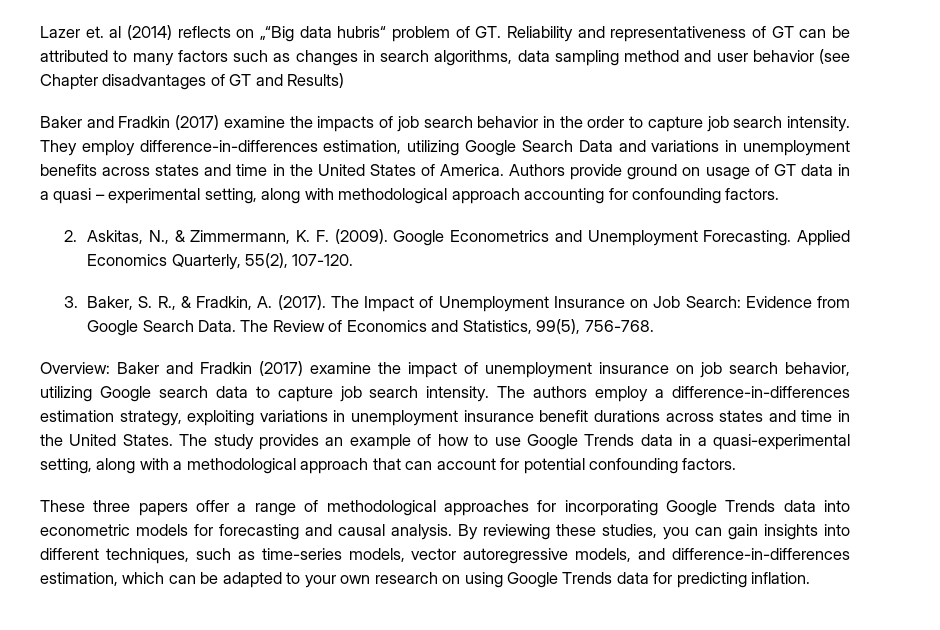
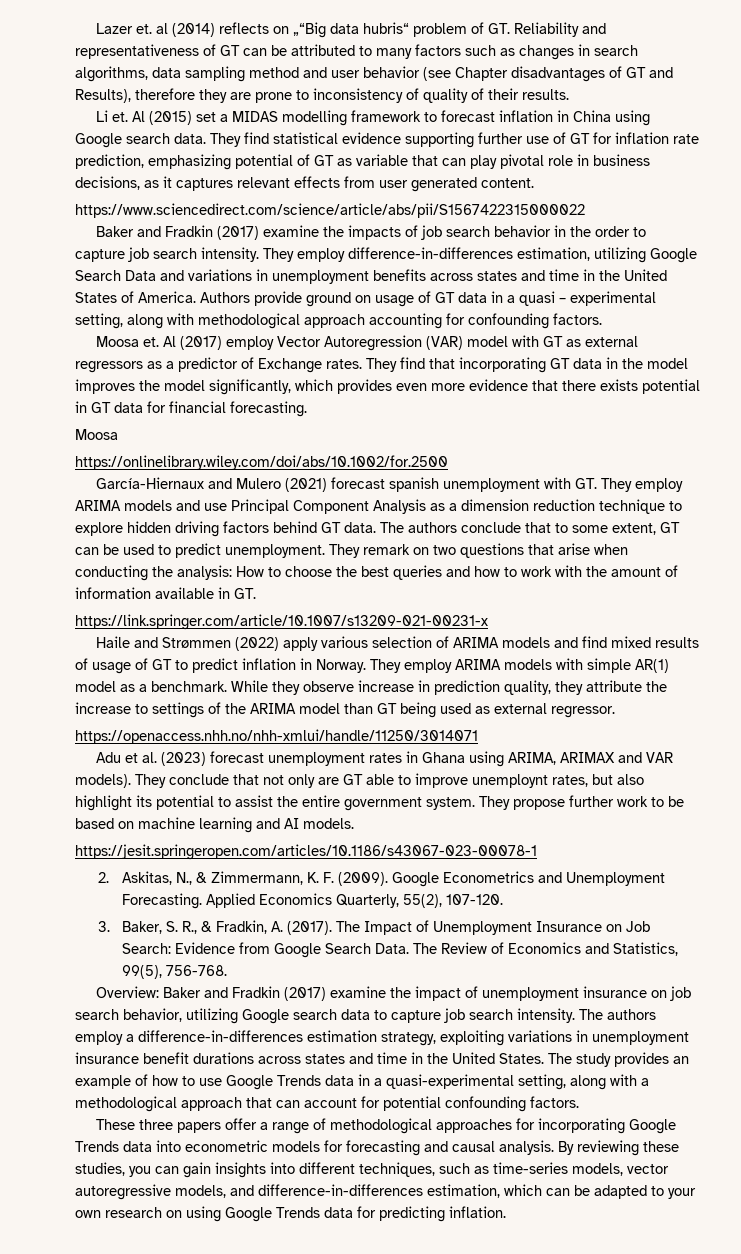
- Lazer et. al (2014) reflects on „“Big data hubris“ problem of GT. Reliability and representativeness of GT can be attributed to many factors such as changes in search algorithms, data sampling method and user behavior (see Chapter disadvantages of GT and Results)
+ Lazer et. al (2014) reflects on „“Big data hubris“ problem of GT. Reliability and representativeness of GT can be attributed to many factors such as changes in search algorithms, data sampling method and user behavior (see Chapter disadvantages of GT and Results), therefore they are prone to inconsistency of quality of their results.
+ Li et. Al (2015) set a MIDAS modelling framework to forecast inflation in China using Google search data. They find statistical evidence supporting further use of GT for inflation rate prediction, emphasizing potential of GT as variable that can play pivotal role in business decisions, as it captures relevant effects from user generated content.
+ https://www.sciencedirect.com/science/article/abs/pii/S1567422315000022
+ Moosa et. Al (2017) employ Vector Autoregression (VAR) model with GT as external regressors as a predictor of Exchange rates. They find that incorporating GT data in the model improves the model significantly, which provides even more evidence that there exists potential in GT data for financial forecasting.
+ Moosa
+ https://onlinelibrary.wiley.com/doi/abs/10.1002/for.2500
+ García-Hiernaux and Mulero (2021) forecast spanish unemployment with GT. They employ ARIMA models and use Principal Component Analysis as a dimension reduction technique to explore hidden driving factors behind GT data. The authors conclude that to some extent, GT can be used to predict unemployment. They remark on two questions that arise when conducting the analysis: How to choose the best queries and how to work with the amount of information available in GT.
+ https://link.springer.com/article/10.1007/s13209-021-00231-x
+ Haile and Strømmen (2022) apply various selection of ARIMA models and find mixed results of usage of GT to predict inflation in Norway. They employ ARIMA models with simple AR(1) model as a benchmark. While they observe increase in prediction quality, they attribute the increase to settings of the ARIMA model than GT being used as external regressor.
+ https://openaccess.nhh.no/nhh-xmlui/handle/11250/3014071
+ Adu et al. (2023) forecast unemployment rates in Ghana using ARIMA, ARIMAX and VAR models). They conclude that not only are GT able to improve unemploynt rates, but also highlight its potential to assist the entire government system. They propose further work to be based on machine learning and AI models.
+ https://jesit.springeropen.com/articles/10.1186/s43067-023-00078-1

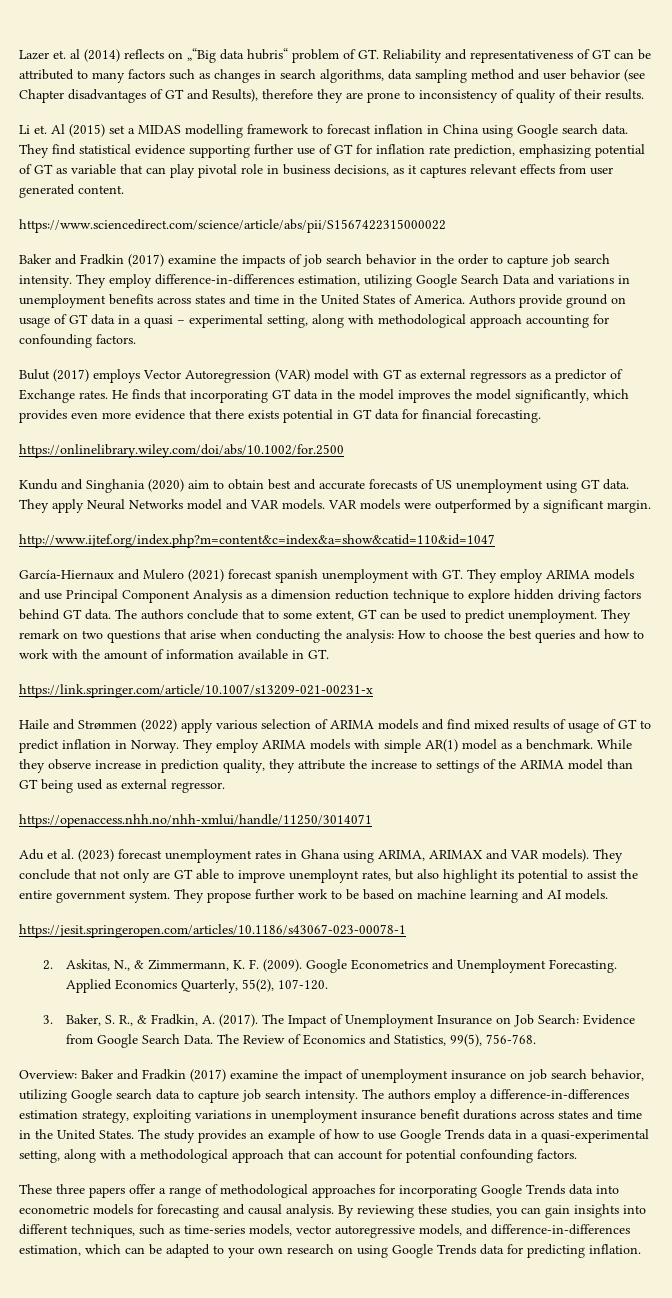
- Moosa et. Al (2017) employ Vector Autoregression (VAR) model with GT as external regressors as a predictor of Exchange rates.
+ Bulut (2017) employs Vector Autoregression (VAR) model with GT as external regressors as a predictor of Exchange rates.
- They find that incorporating GT data in the model improves the model significantly, which provides even more evidence that there exists potential in GT data for financial forecasting.
- Moosa
+ He finds that incorporating GT data in the model improves the model significantly, which provides even more evidence that there exists potential in GT data for financial forecasting.
  https://onlinelibrary.wiley.com/doi/abs/10.1002/for.2500
+ Kundu and Singhania (2020) aim to obtain best and accurate forecasts of US unemployment using GT data. They apply Neural Networks model and VAR models. VAR models were outperformed by a significant margin.
+ http://www.ijtef.org/index.php?m=content&c=index&a=show&catid=110&id=1047

